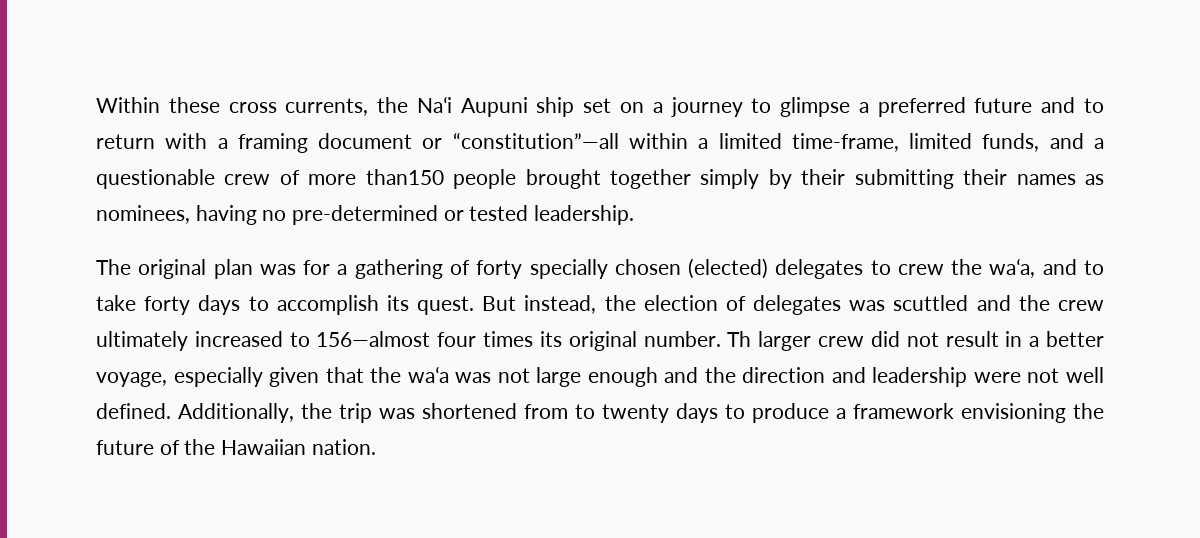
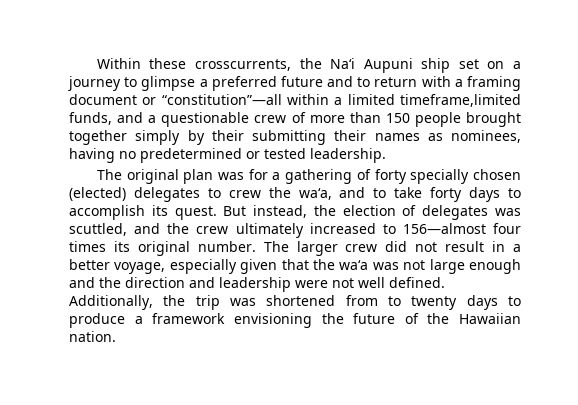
- Within these cross currents, the Naʻi Aupuni ship set on a journey to glimpse a preferred future and to return with a framing document or “constitution”—all within a limited time-frame, limited funds, and a questionable crew of more than150 people brought together simply by their submitting their names as nominees, having no pre-determined or tested leadership.
+ Within these crosscurrents, the Naʻi Aupuni ship set on a journey to glimpse a preferred future and to return with a framing document or “constitution”—all within a limited timeframe,limited funds, and a questionable crew of more than 150 people brought together simply by their submitting their names as nominees, having no predetermined or tested leadership.
- But instead, the election of delegates was scuttled and the crew ultimately increased to 156—almost four times its original number.
+ But instead, the election of delegates was scuttled, and the crew ultimately increased to 156—almost four times its original number.
- Th larger crew did not result in a better voyage, especially given that the waʻa was not large enough and the direction and leadership were not well defined.
+ The larger crew did not result in a better voyage, especially given that the waʻa was not large enough and the direction and leadership were not well defined.

